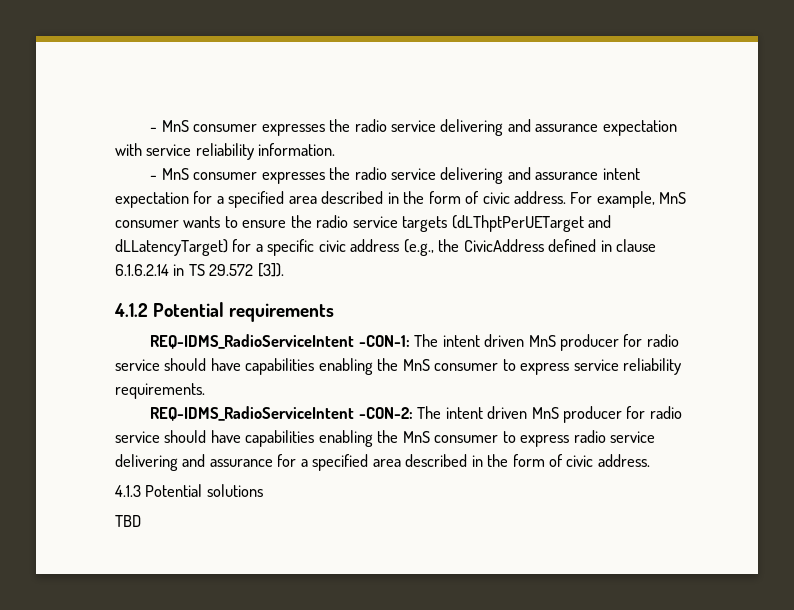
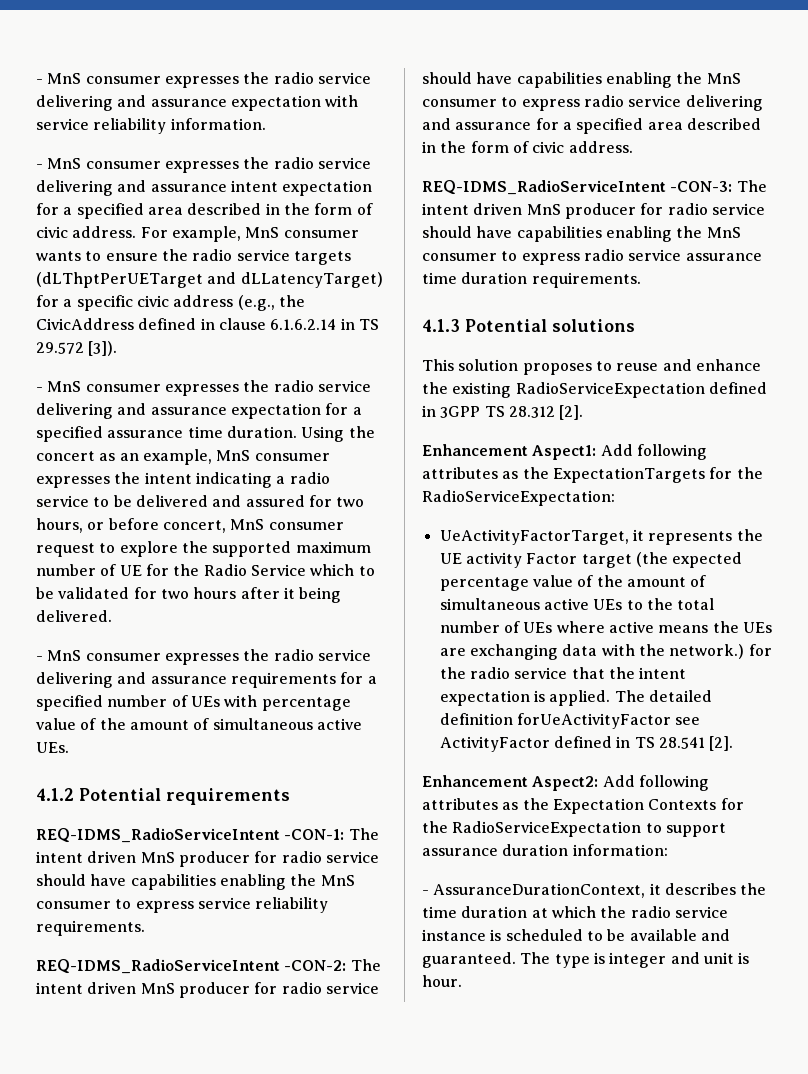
+ - MnS consumer expresses the radio service delivering and assurance expectation for a specified assurance time duration. Using the concert as an example, MnS consumer expresses the intent indicating a radio service to be delivered and assured for two hours, or before concert, MnS consumer request to explore the supported maximum number of UE for the Radio Service which to be validated for two hours after it being delivered.
+ - MnS consumer expresses the radio service delivering and assurance requirements for a specified number of UEs with percentage value of the amount of simultaneous active UEs.
+ REQ-IDMS_RadioServiceIntent -CON-3: The intent driven MnS producer for radio service should have capabilities enabling the MnS consumer to express radio service assurance time duration requirements.
  4.1.3 Potential solutions
- TBD
+ This solution proposes to reuse and enhance the existing RadioServiceExpectation defined in 3GPP TS 28.312 [2].
+ Enhancement Aspect1: Add following attributes as the ExpectationTargets for the RadioServiceExpectation:
+ UeActivityFactorTarget, it represents the UE activity Factor target (the expected percentage value of the amount of simultaneous active UEs to the total number of UEs where active means the UEs are exchanging data with the network.) for the radio service that the intent expectation is applied. The detailed definition forUeActivityFactor see ActivityFactor defined in TS 28.541 [2].
+ Enhancement Aspect2: Add following attributes as the Expectation Contexts for the RadioServiceExpectation to support assurance duration information:
+ - AssuranceDurationContext, it describes the time duration at which the radio service instance is scheduled to be available and guaranteed. The type is integer and unit is hour.

